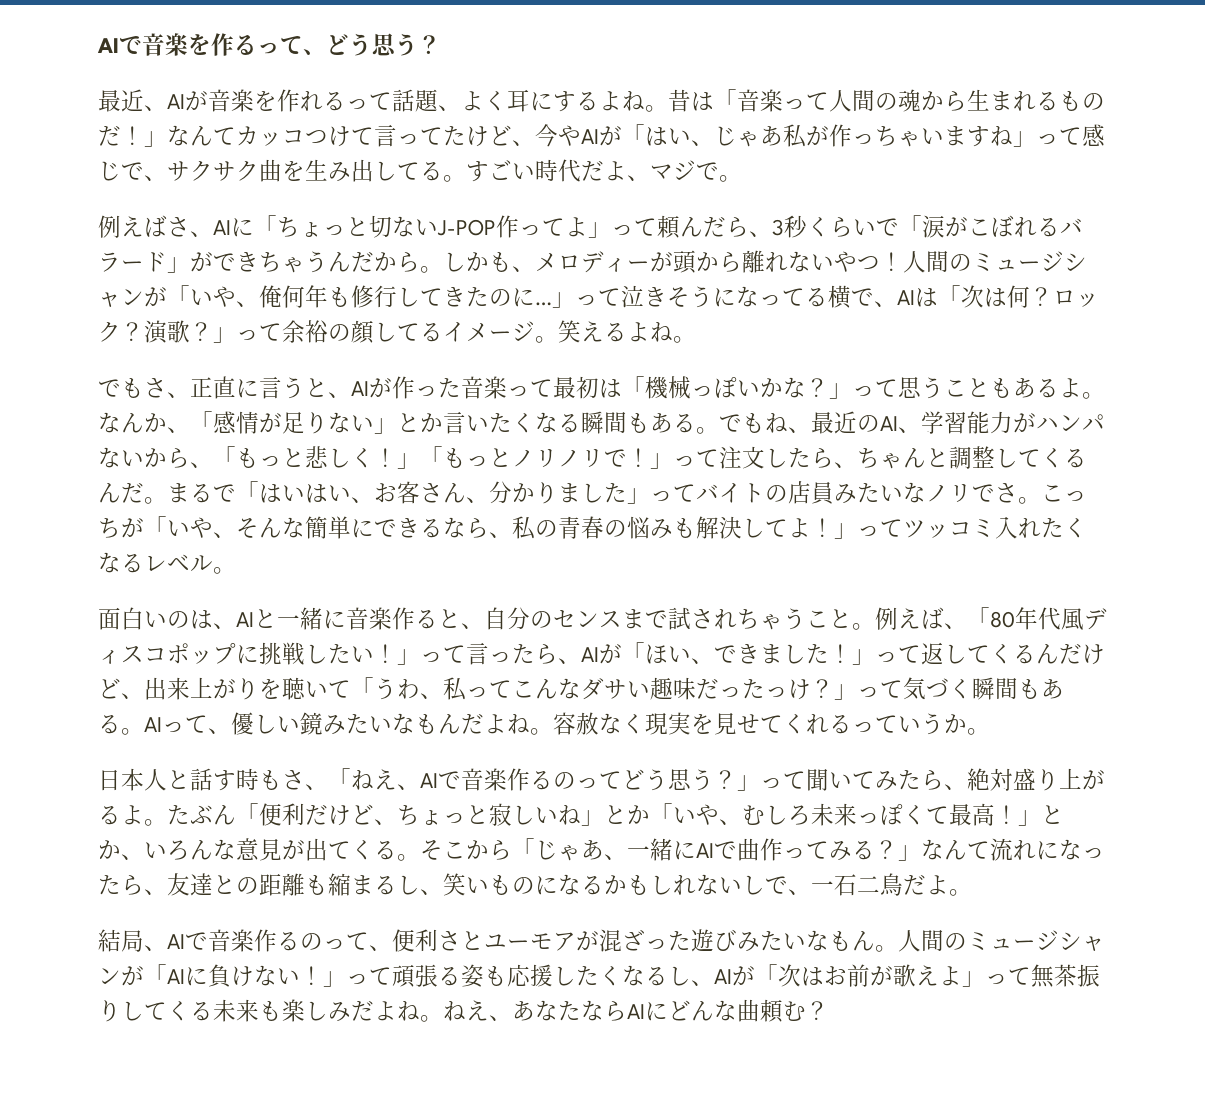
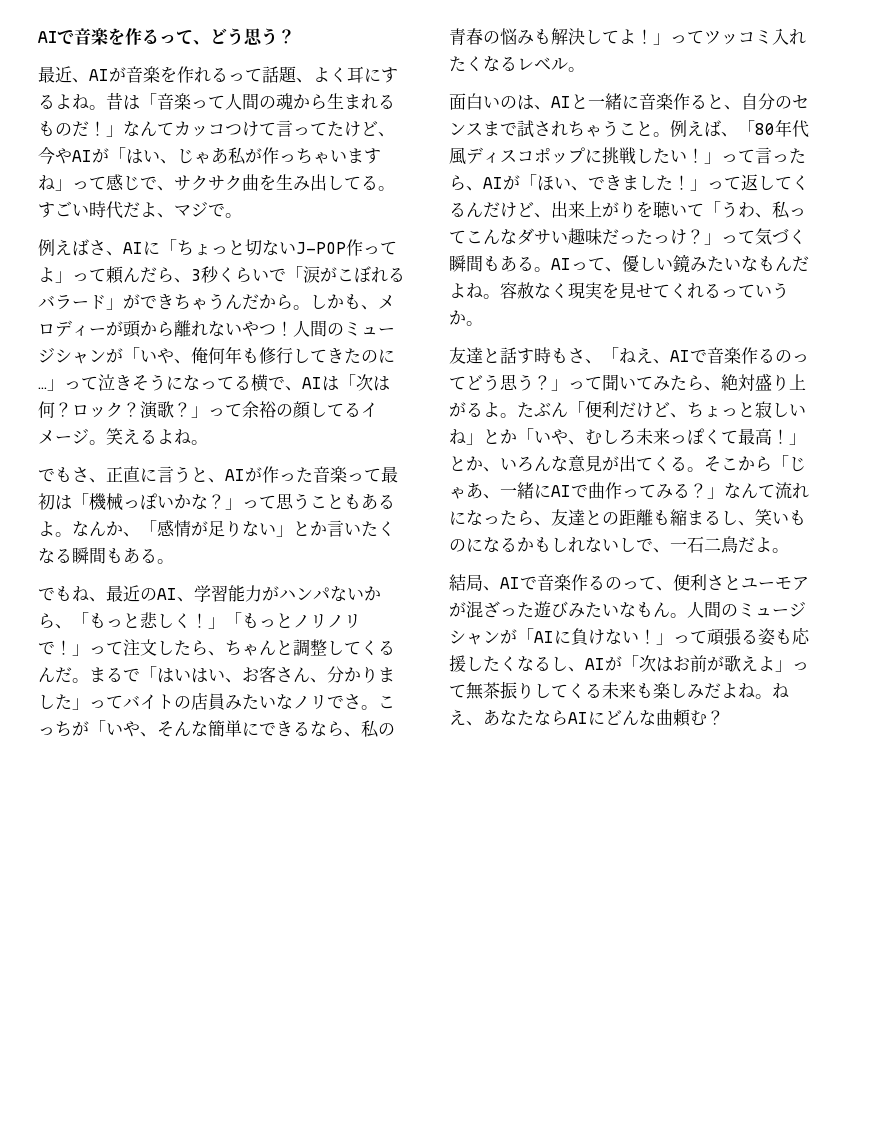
- なんか、「感情が足りない」とか言いたくなる瞬間もある。でもね、最近のAI、学習能力がハンパないから、「もっと悲しく！」「もっとノリノリで！」って注文したら、ちゃんと調整してくるんだ。
+ なんか、「感情が足りない」とか言いたくなる瞬間もある。
+ でもね、最近のAI、学習能力がハンパないから、「もっと悲しく！」「もっとノリノリで！」って注文したら、ちゃんと調整してくるんだ。
- 日本人と話す時もさ、「ねえ、AIで音楽作るのってどう思う？」って聞いてみたら、絶対盛り上がるよ。
+ 友達と話す時もさ、「ねえ、AIで音楽作るのってどう思う？」って聞いてみたら、絶対盛り上がるよ。

